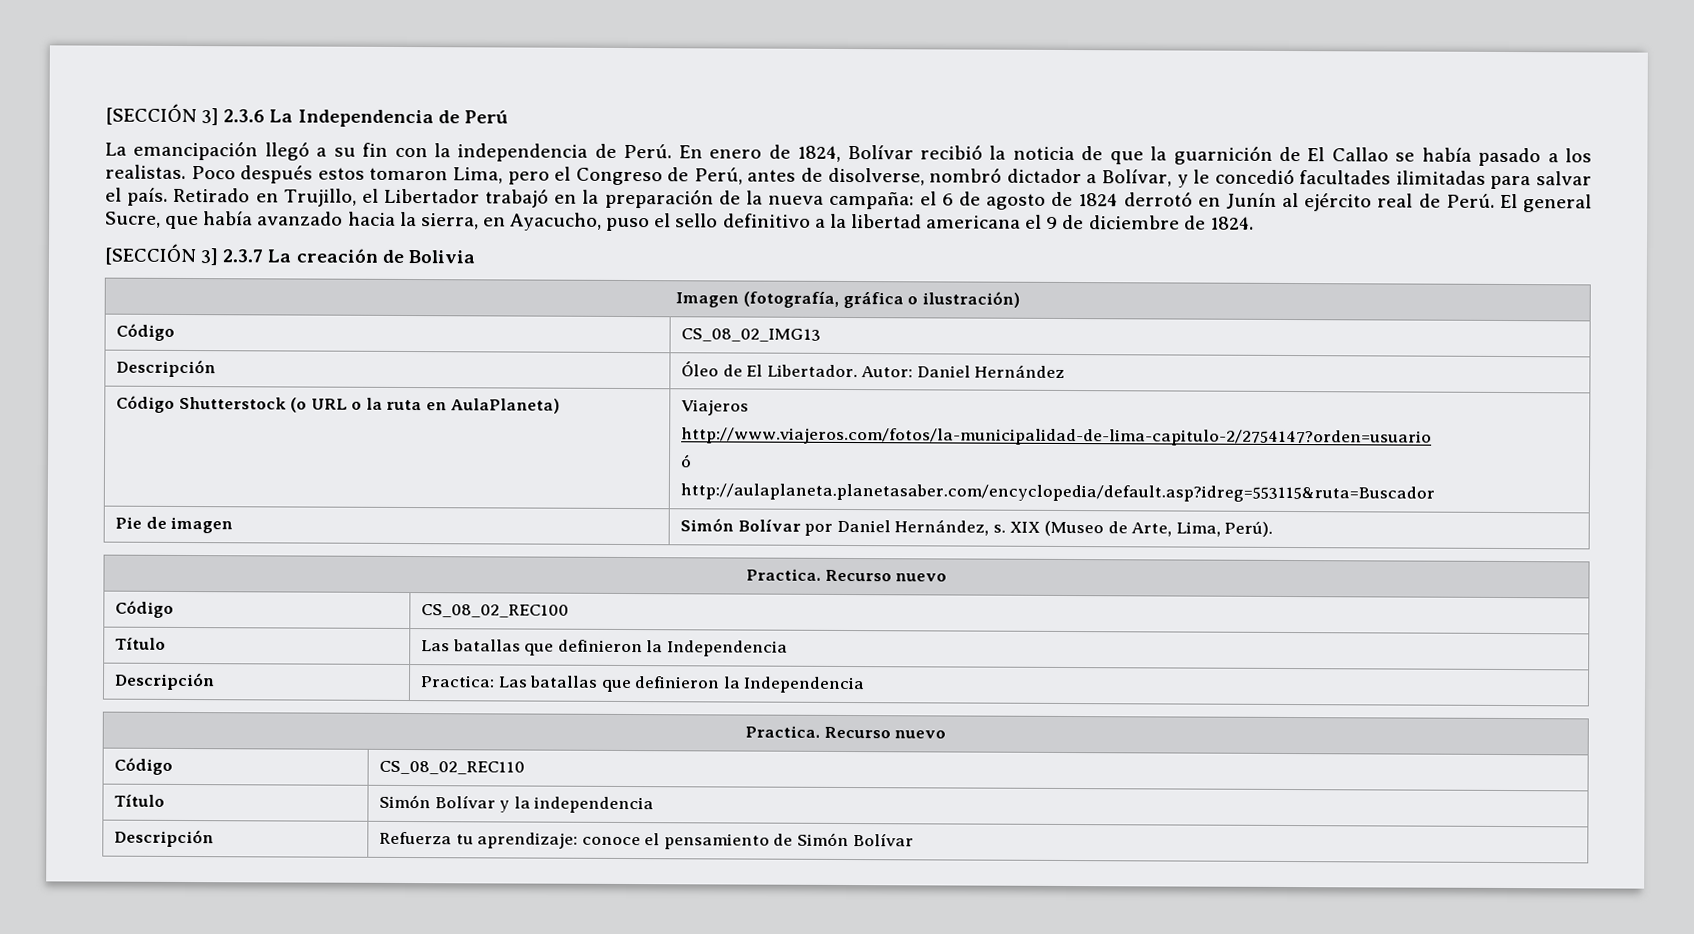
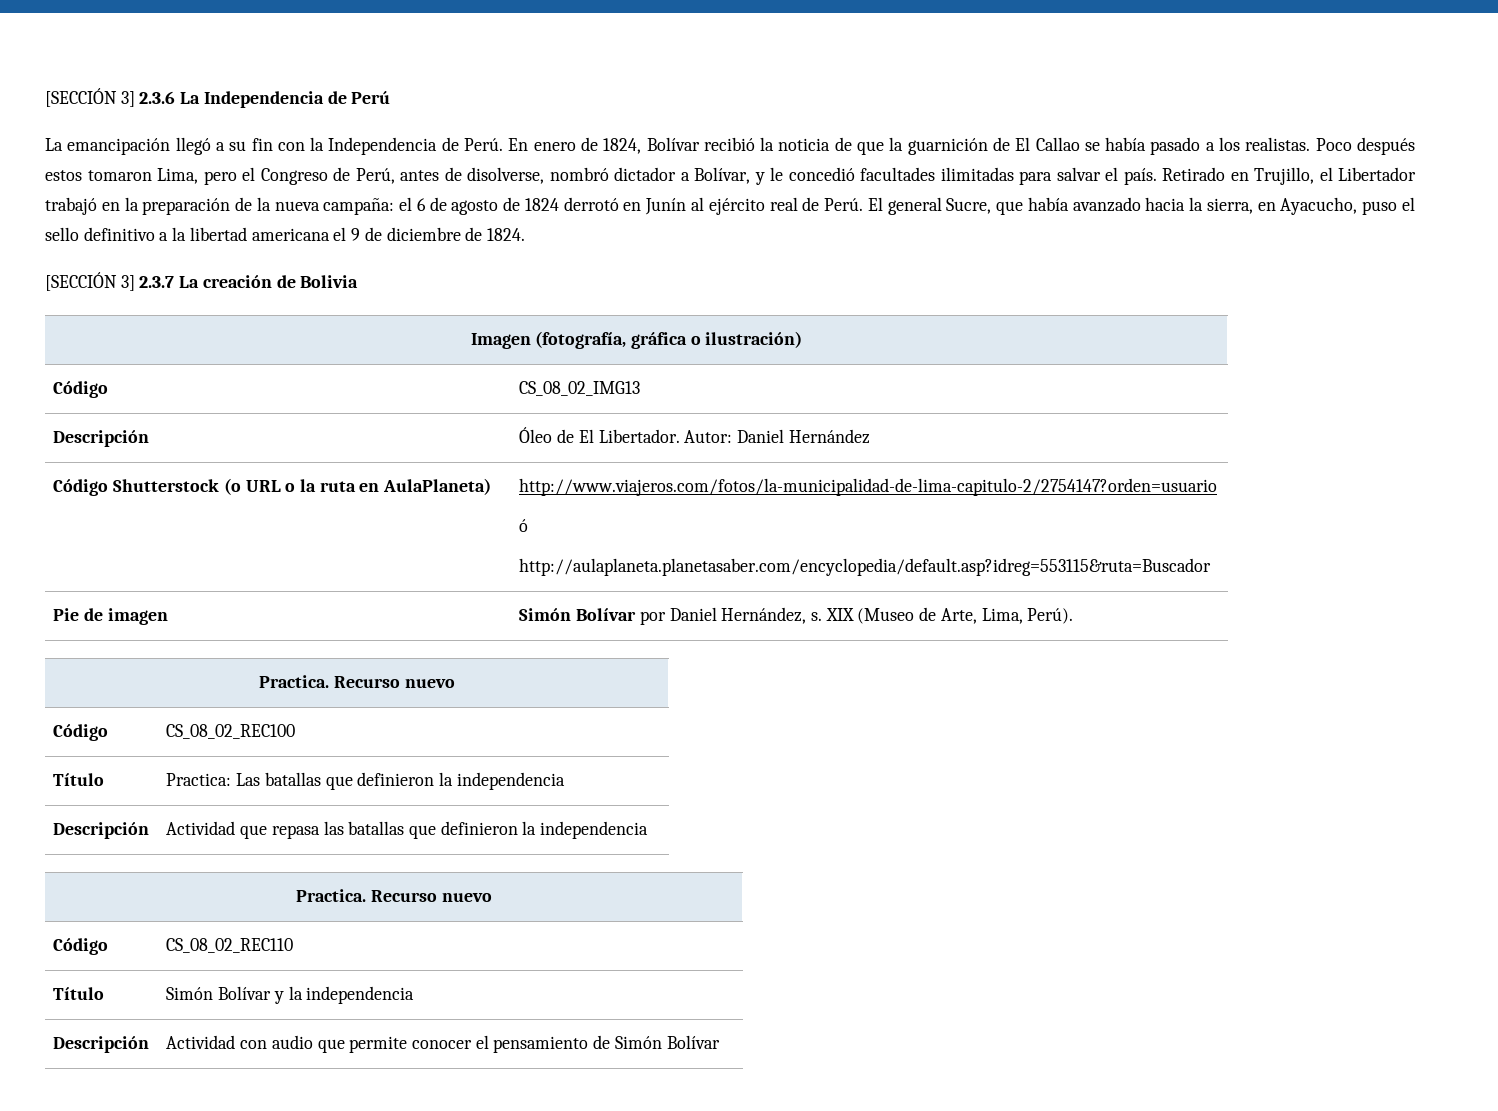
- La emancipación llegó a su fin con la independencia de Perú.
+ La emancipación llegó a su fin con la Independencia de Perú.
- Código Shutterstock (o URL o la ruta en AulaPlaneta) | Viajeros
- http://www.viajeros.com/fotos/la-municipalidad-de-lima-capitulo-2/2754147?orden=usuario
+ Código Shutterstock (o URL o la ruta en AulaPlaneta) | http://www.viajeros.com/fotos/la-municipalidad-de-lima-capitulo-2/2754147?orden=usuario
- Título | Las batallas que definieron la Independencia
- Descripción | Practica: Las batallas que definieron la Independencia
+ Título | Practica: Las batallas que definieron la independencia
+ Descripción | Actividad que repasa las batallas que definieron la independencia
- Descripción | Refuerza tu aprendizaje: conoce el pensamiento de Simón Bolívar
+ Descripción | Actividad con audio que permite conocer el pensamiento de Simón Bolívar

